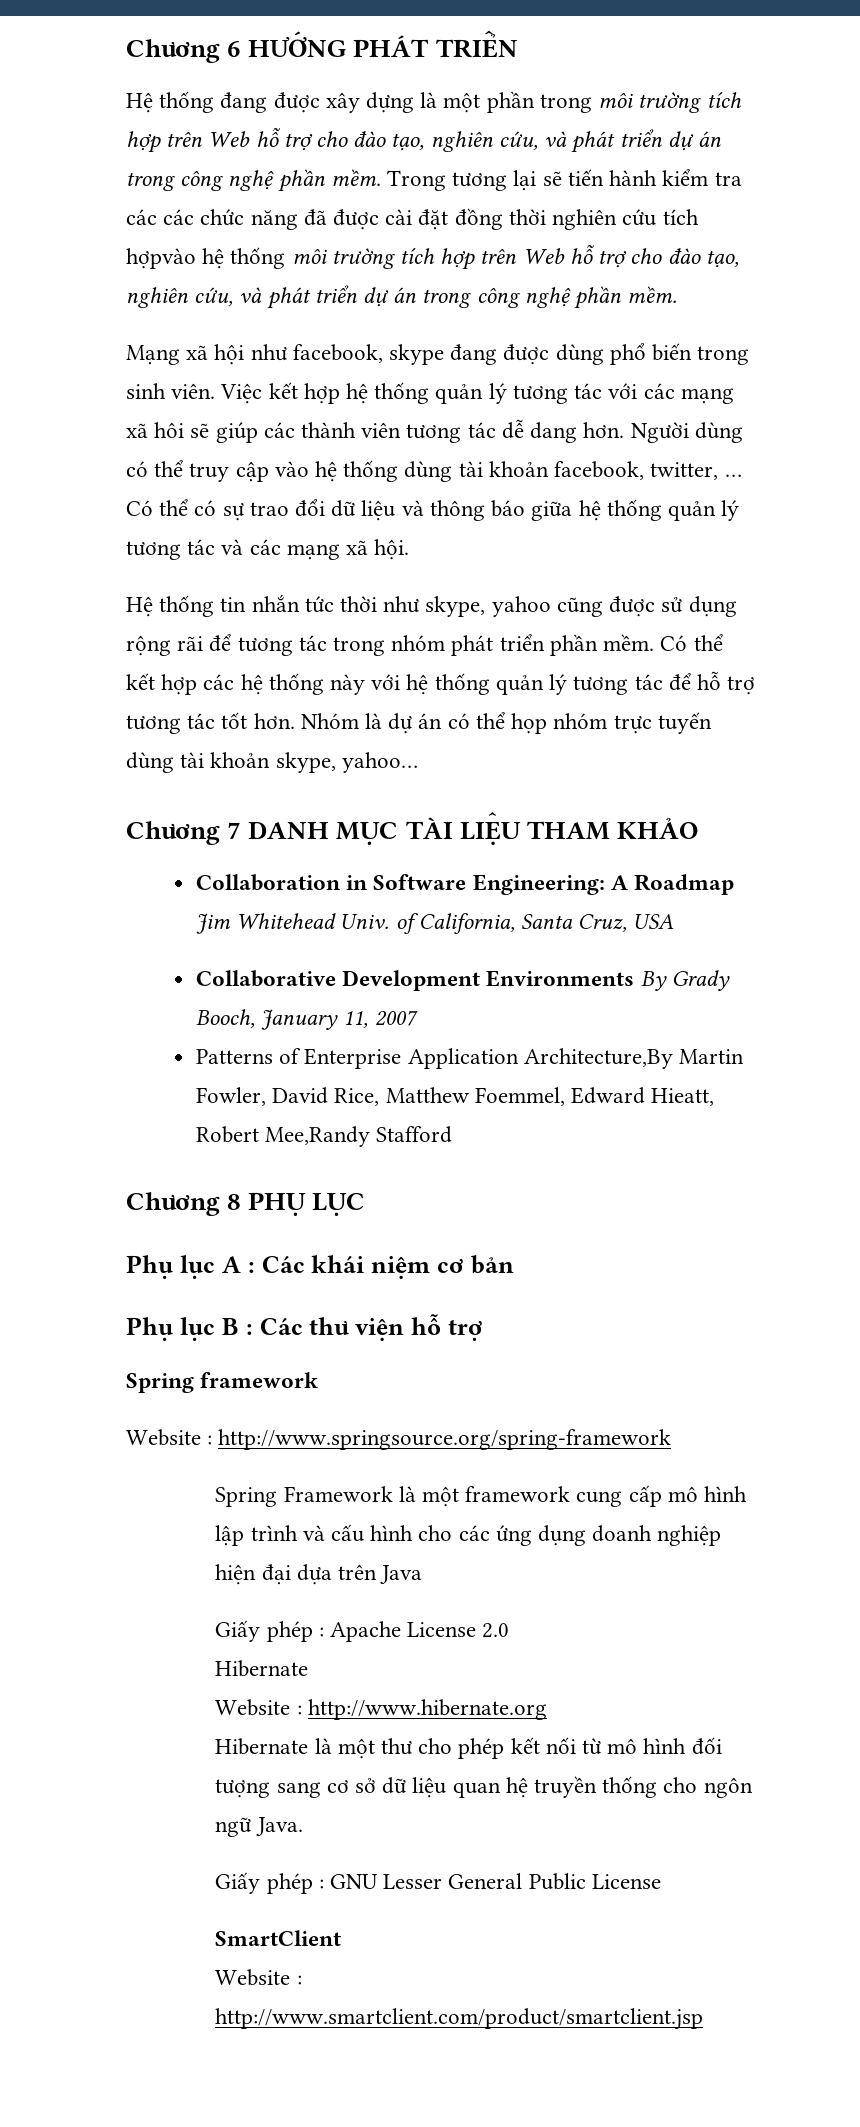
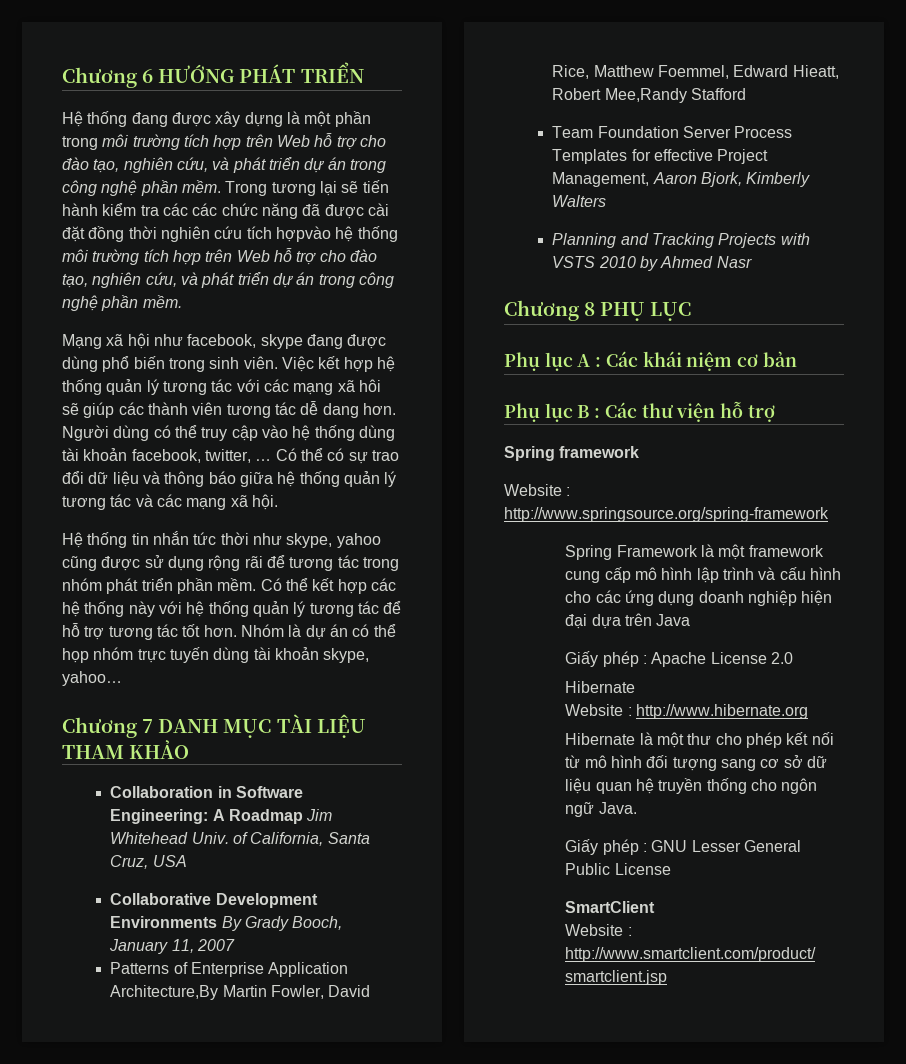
+ Team Foundation Server Process Templates for effective Project Management, Aaron Bjork, Kimberly Walters
+ Planning and Tracking Projects with VSTS 2010 by Ahmed Nasr

